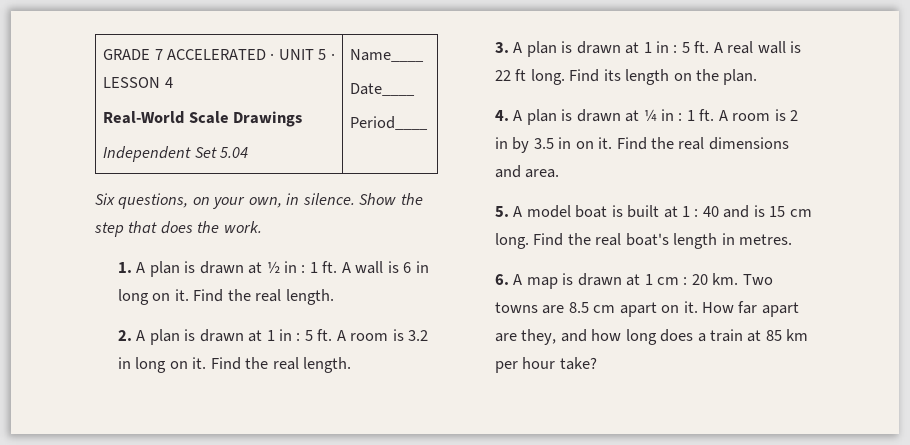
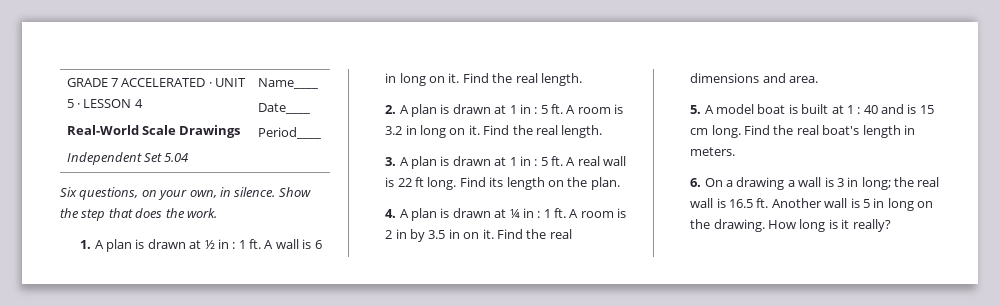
- Find the real boat's length in metres.
+ Find the real boat's length in meters.
- 6. A map is drawn at 1 cm : 20 km. Two towns are 8.5 cm apart on it. How far apart are they, and how long does a train at 85 km per hour take?
+ 6. On a drawing a wall is 3 in long; the real wall is 16.5 ft. Another wall is 5 in long on the drawing. How long is it really?

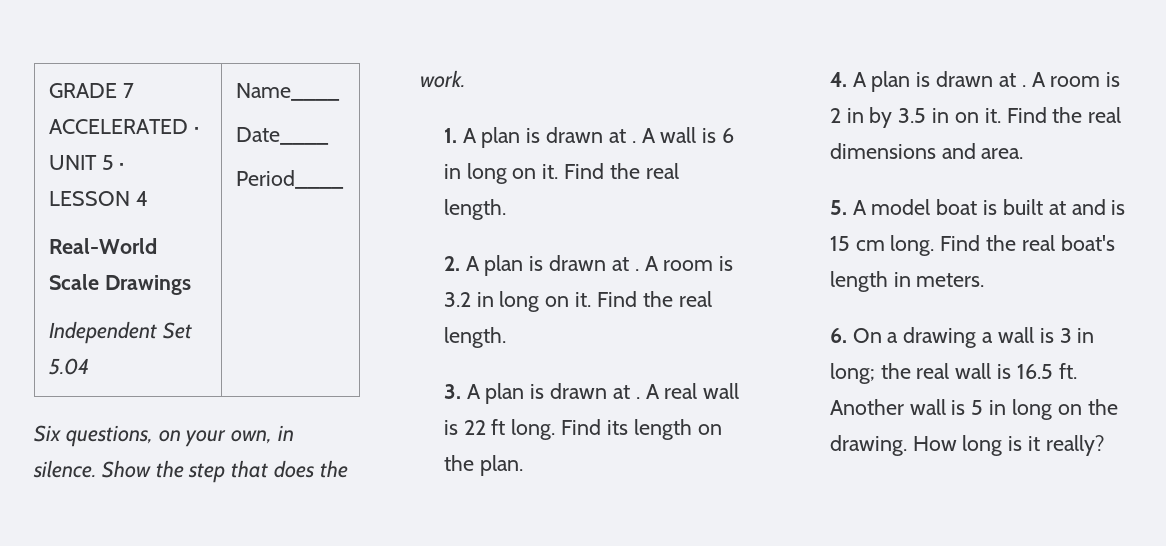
- 1. A plan is drawn at ½ in : 1 ft.
+ 1. A plan is drawn at .
- 2. A plan is drawn at 1 in : 5 ft.
+ 2. A plan is drawn at .
- 3. A plan is drawn at 1 in : 5 ft.
+ 3. A plan is drawn at .
- 4. A plan is drawn at ¼ in : 1 ft.
+ 4. A plan is drawn at .
- 5. A model boat is built at 1 : 40 and is 15 cm long.
+ 5. A model boat is built at and is 15 cm long.

